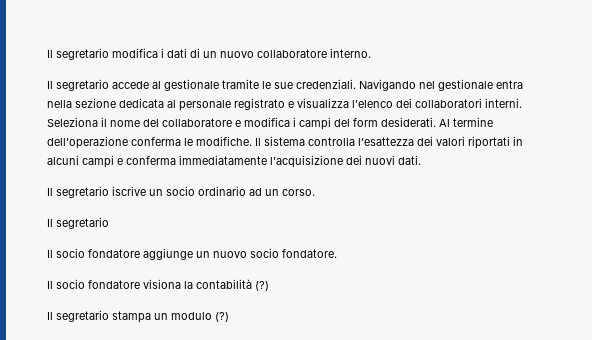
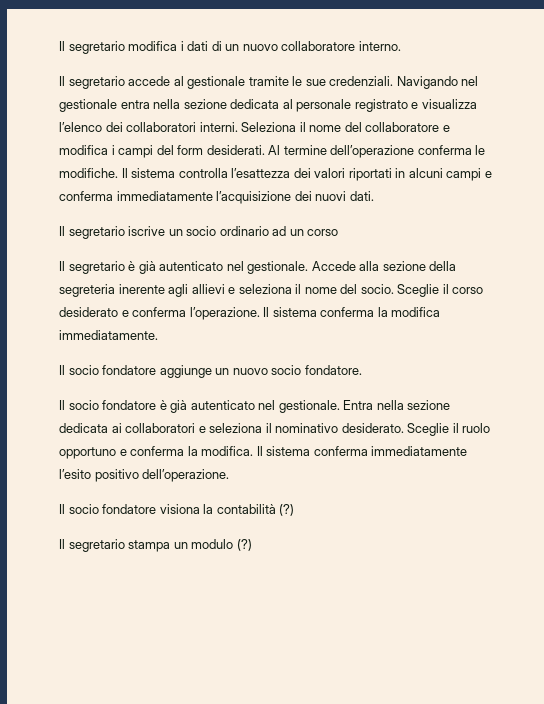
- Il segretario iscrive un socio ordinario ad un corso.
- Il segretario
+ Il segretario iscrive un socio ordinario ad un corso
+ Il segretario è già autenticato nel gestionale. Accede alla sezione della segreteria inerente agli allievi e seleziona il nome del socio. Sceglie il corso desiderato e conferma l’operazione. Il sistema conferma la modifica immediatamente.
+ Il socio fondatore è già autenticato nel gestionale. Entra nella sezione dedicata ai collaboratori e seleziona il nominativo desiderato. Sceglie il ruolo opportuno e conferma la modifica. Il sistema conferma immediatamente l’esito positivo dell’operazione.

